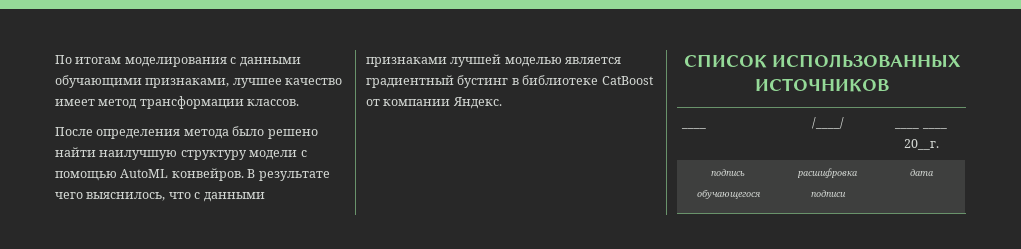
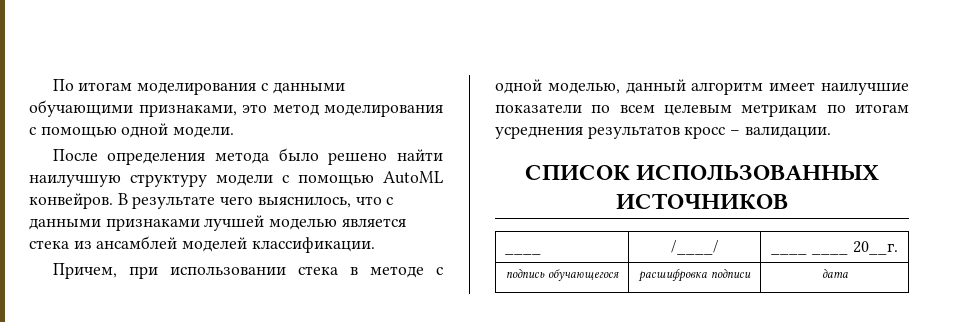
- По итогам моделирования с данными обучающими признаками, лучшее качество имеет метод трансформации классов.
+ По итогам моделирования с данными обучающими признаками, это метод моделирования с помощью одной модели.
- В результате чего выяснилось, что с данными признаками лучшей моделью является градиентный бустинг в библиотеке CatBoost от компании Яндекс.
+ В результате чего выяснилось, что с данными признаками лучшей моделью является стека из ансамблей моделей классификации.
+ Причем, при использовании стека в методе с одной моделью, данный алгоритм имеет наилучшие показатели по всем целевым метрикам по итогам усреднения результатов кросс – валидации.

